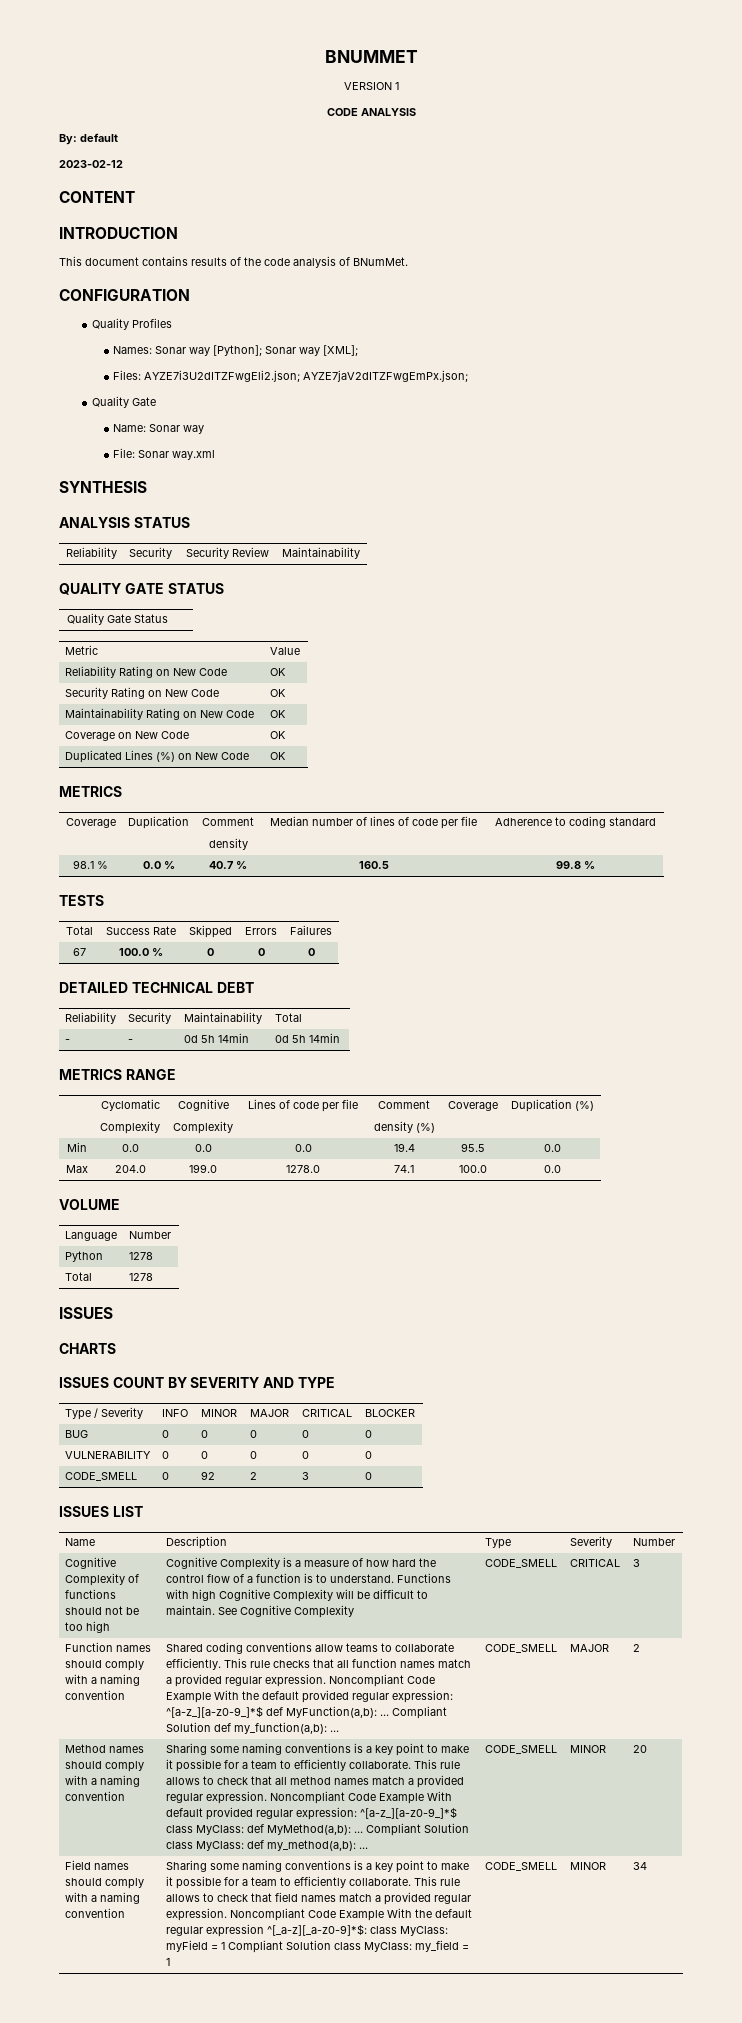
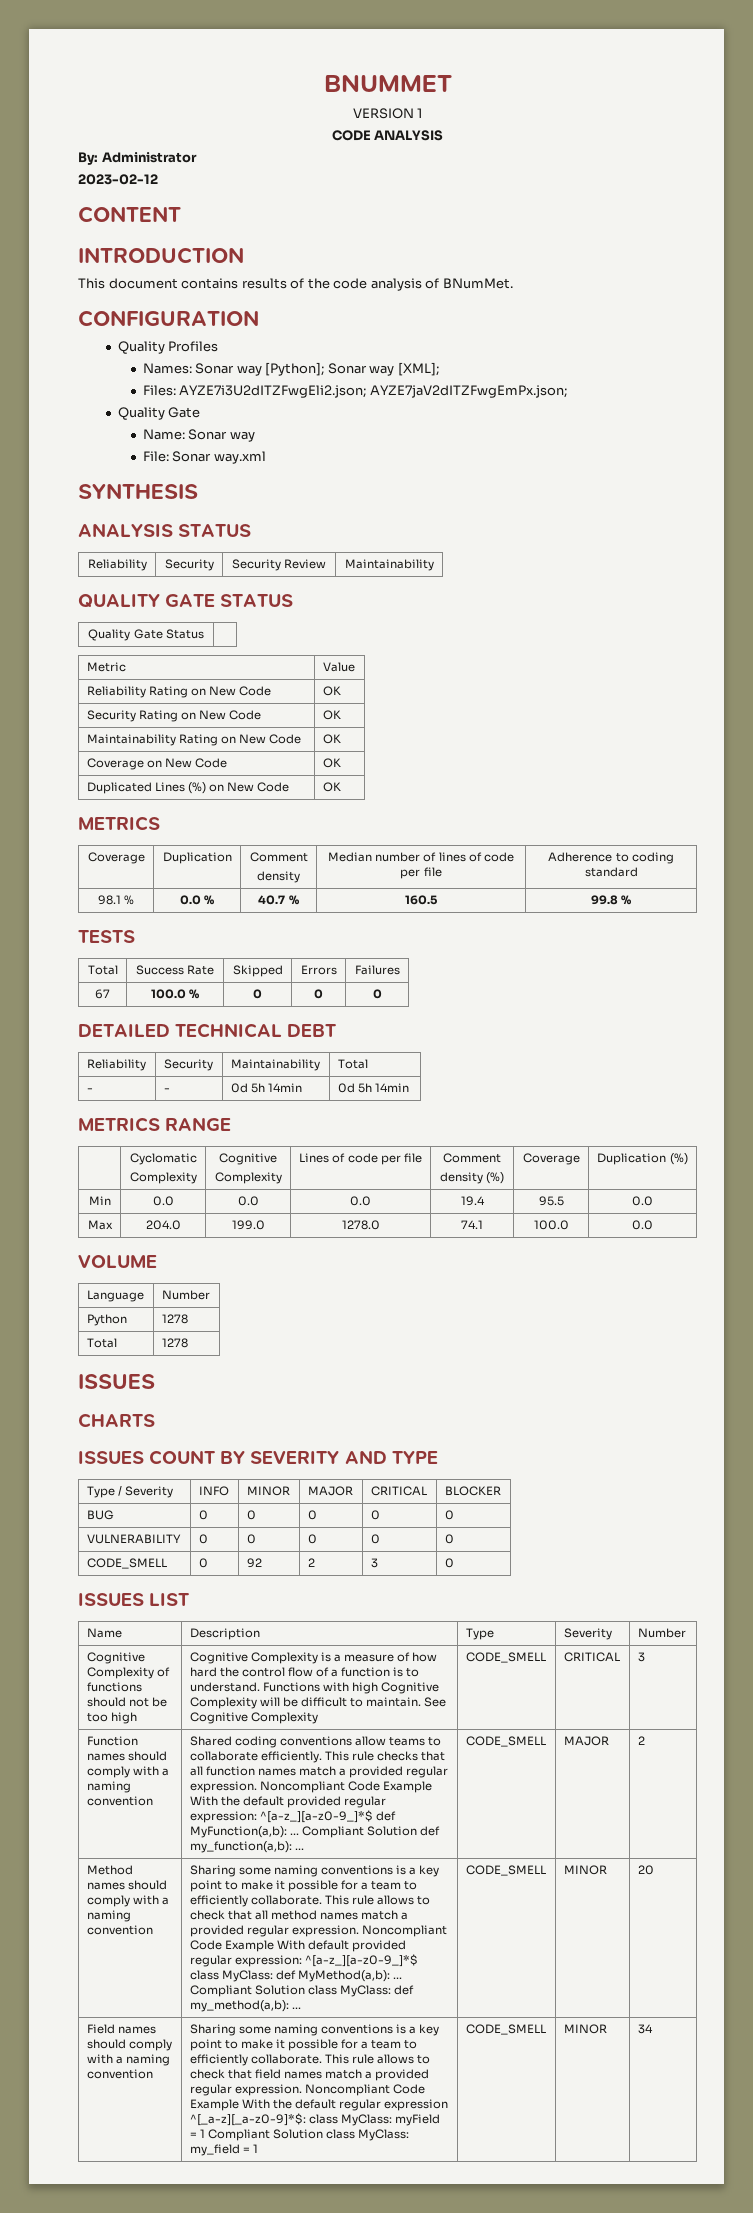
- By: default
+ By: Administrator

